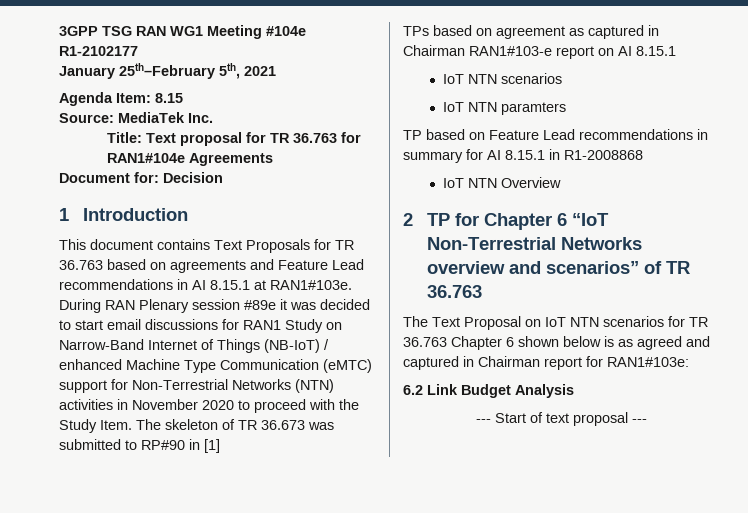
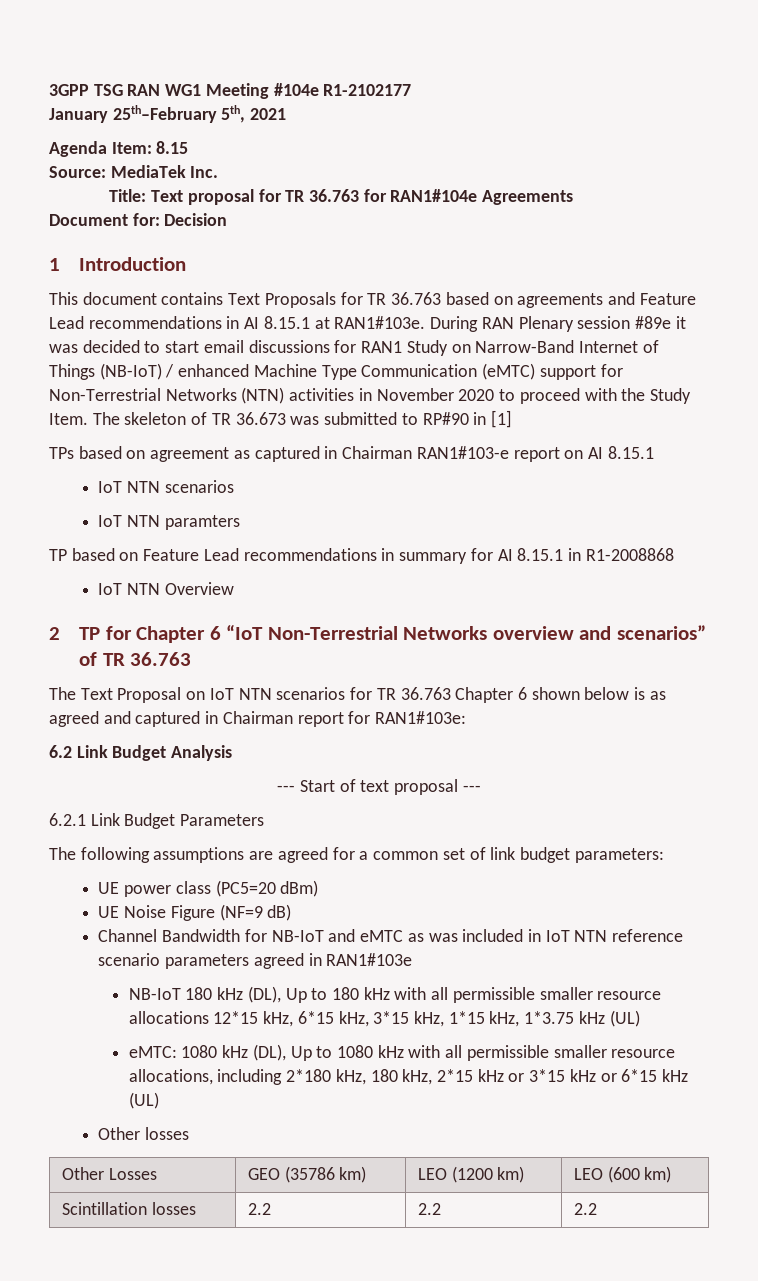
+ 6.2.1 Link Budget Parameters
+ The following assumptions are agreed for a common set of link budget parameters:
+ UE power class (PC5=20 dBm)
+ UE Noise Figure (NF=9 dB)
+ Channel Bandwidth for NB-IoT and eMTC as was included in IoT NTN reference scenario parameters agreed in RAN1#103e
+ NB-IoT 180 kHz (DL), Up to 180 kHz with all permissible smaller resource allocations 12*15 kHz, 6*15 kHz, 3*15 kHz, 1*15 kHz, 1*3.75 kHz (UL)
+ eMTC: 1080 kHz (DL), Up to 1080 kHz with all permissible smaller resource allocations, including 2*180 kHz, 180 kHz, 2*15 kHz or 3*15 kHz or 6*15 kHz (UL)
+ Other losses
+ Other Losses | GEO (35786 km) | LEO (1200 km) | LEO (600 km)
+ Scintillation losses | 2.2 | 2.2 | 2.2

